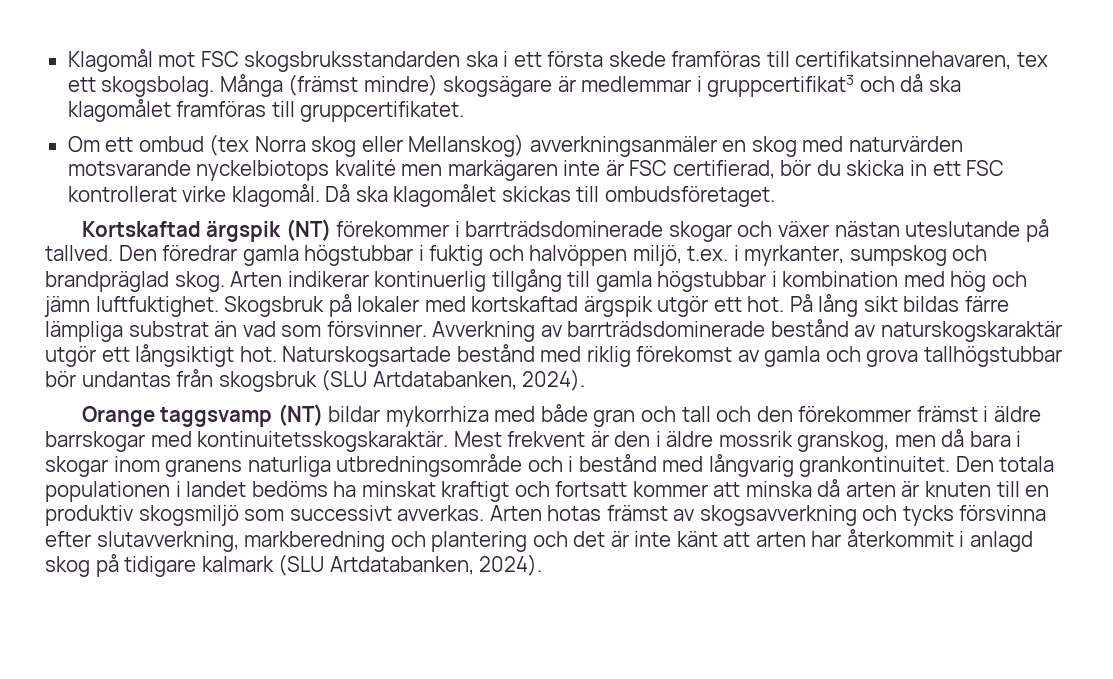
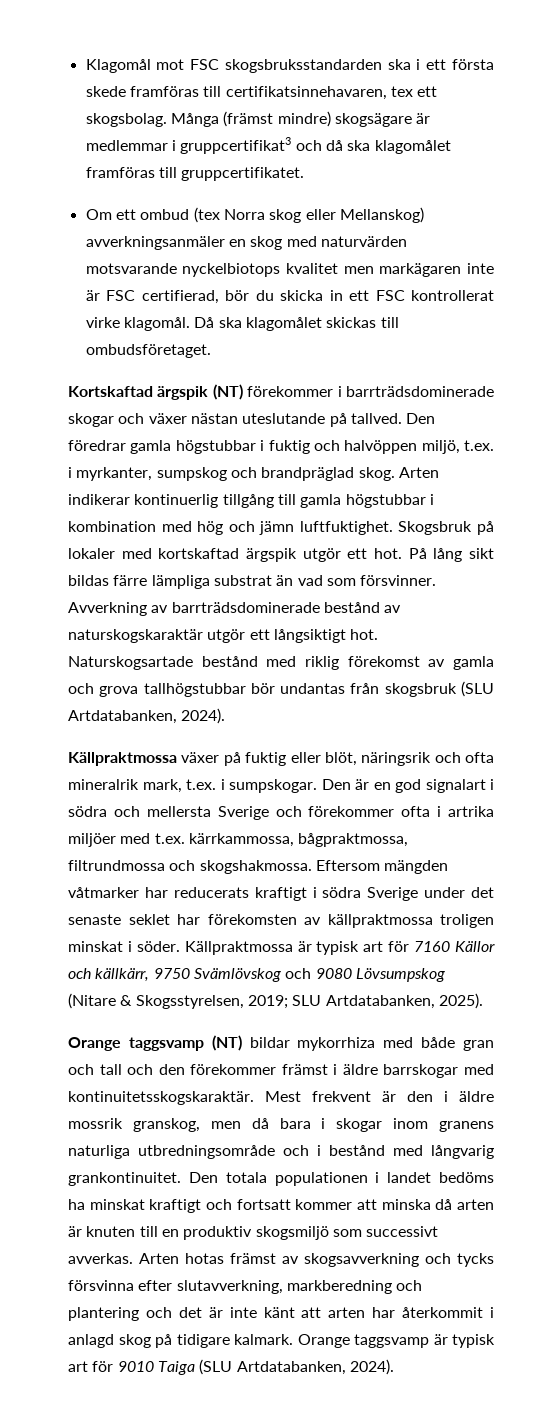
- Om ett ombud (tex Norra skog eller Mellanskog) avverkningsanmäler en skog med naturvärden motsvarande nyckelbiotops kvalité men markägaren inte är FSC certifierad, bör du skicka in ett FSC kontrollerat virke klagomål.
+ Om ett ombud (tex Norra skog eller Mellanskog) avverkningsanmäler en skog med naturvärden motsvarande nyckelbiotops kvalitet men markägaren inte är FSC certifierad, bör du skicka in ett FSC kontrollerat virke klagomål.
+ Källpraktmossa växer på fuktig eller blöt, näringsrik och ofta mineralrik mark, t.ex. i sumpskogar. Den är en god signalart i södra och mellersta Sverige och förekommer ofta i artrika miljöer med t.ex. kärrkammossa, bågpraktmossa, filtrundmossa och skogshakmossa. Eftersom mängden våtmarker har reducerats kraftigt i södra Sverige under det senaste seklet har förekomsten av källpraktmossa troligen minskat i söder. Källpraktmossa är typisk art för 7160 Källor och källkärr, 9750 Svämlövskog och 9080 Lövsumpskog (Nitare & Skogsstyrelsen, 2019; SLU Artdatabanken, 2025).
- Arten hotas främst av skogsavverkning och tycks försvinna efter slutavverkning, markberedning och plantering och det är inte känt att arten har återkommit i anlagd skog på tidigare kalmark (SLU Artdatabanken, 2024).
+ Arten hotas främst av skogsavverkning och tycks försvinna efter slutavverkning, markberedning och plantering och det är inte känt att arten har återkommit i anlagd skog på tidigare kalmark. Orange taggsvamp är typisk art för 9010 Taiga (SLU Artdatabanken, 2024).

